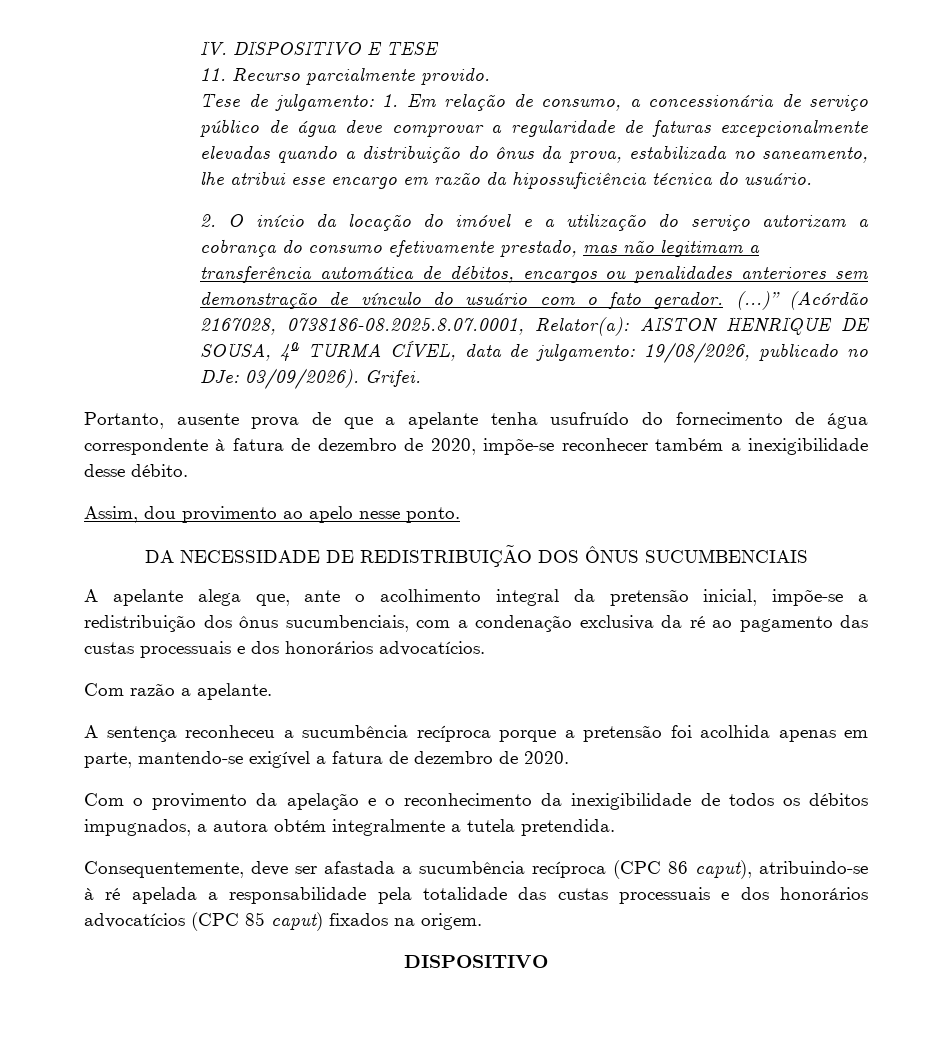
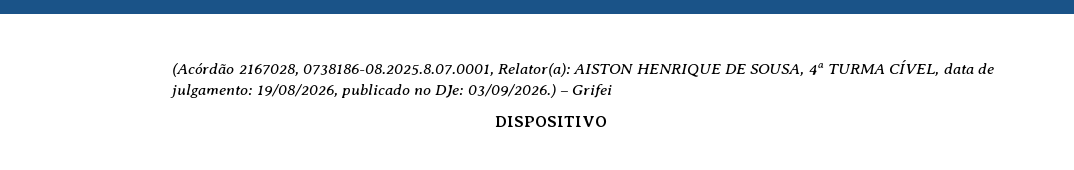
- IV. DISPOSITIVO E TESE
- 11. Recurso parcialmente provido.
- Tese de julgamento: 1. Em relação de consumo, a concessionária de serviço público de água deve comprovar a regularidade de faturas excepcionalmente elevadas quando a distribuição do ônus da prova, estabilizada no saneamento, lhe atribui esse encargo em razão da hipossuficiência técnica do usuário.
- 2. O início da locação do imóvel e a utilização do serviço autorizam a cobrança do consumo efetivamente prestado, mas não legitimam a transferência automática de débitos, encargos ou penalidades anteriores sem demonstração de vínculo do usuário com o fato gerador. (...)” (Acórdão 2167028, 0738186-08.2025.8.07.0001, Relator(a): AISTON HENRIQUE DE SOUSA, 4ª TURMA CÍVEL, data de julgamento: 19/08/2026, publicado no DJe: 03/09/2026). Grifei.
- Portanto, ausente prova de que a apelante tenha usufruído do fornecimento de água correspondente à fatura de dezembro de 2020, impõe-se reconhecer também a inexigibilidade desse débito.
- Assim, dou provimento ao apelo nesse ponto.
- DA NECESSIDADE DE REDISTRIBUIÇÃO DOS ÔNUS SUCUMBENCIAIS
- A apelante alega que, ante o acolhimento integral da pretensão inicial, impõe-se a redistribuição dos ônus sucumbenciais, com a condenação exclusiva da ré ao pagamento das custas processuais e dos honorários advocatícios.
- Com razão a apelante.
- A sentença reconheceu a sucumbência recíproca porque a pretensão foi acolhida apenas em parte, mantendo-se exigível a fatura de dezembro de 2020.
- Com o provimento da apelação e o reconhecimento da inexigibilidade de todos os débitos impugnados, a autora obtém integralmente a tutela pretendida.
- Consequentemente, deve ser afastada a sucumbência recíproca (CPC 86 caput), atribuindo-se à ré apelada a responsabilidade pela totalidade das custas processuais e dos honorários advocatícios (CPC 85 caput) fixados na origem.
+ (Acórdão 2167028, 0738186-08.2025.8.07.0001, Relator(a): AISTON HENRIQUE DE SOUSA, 4ª TURMA CÍVEL, data de julgamento: 19/08/2026, publicado no DJe: 03/09/2026.) – Grifei

